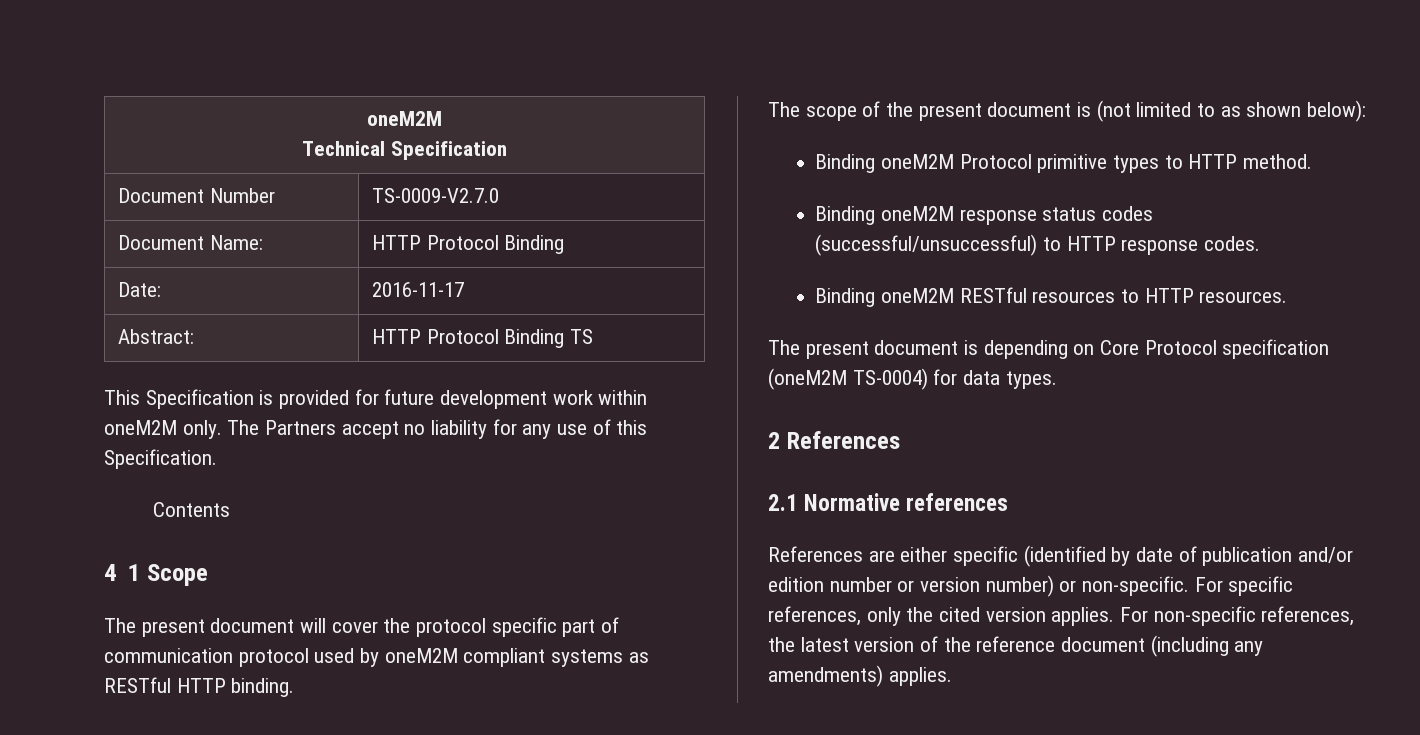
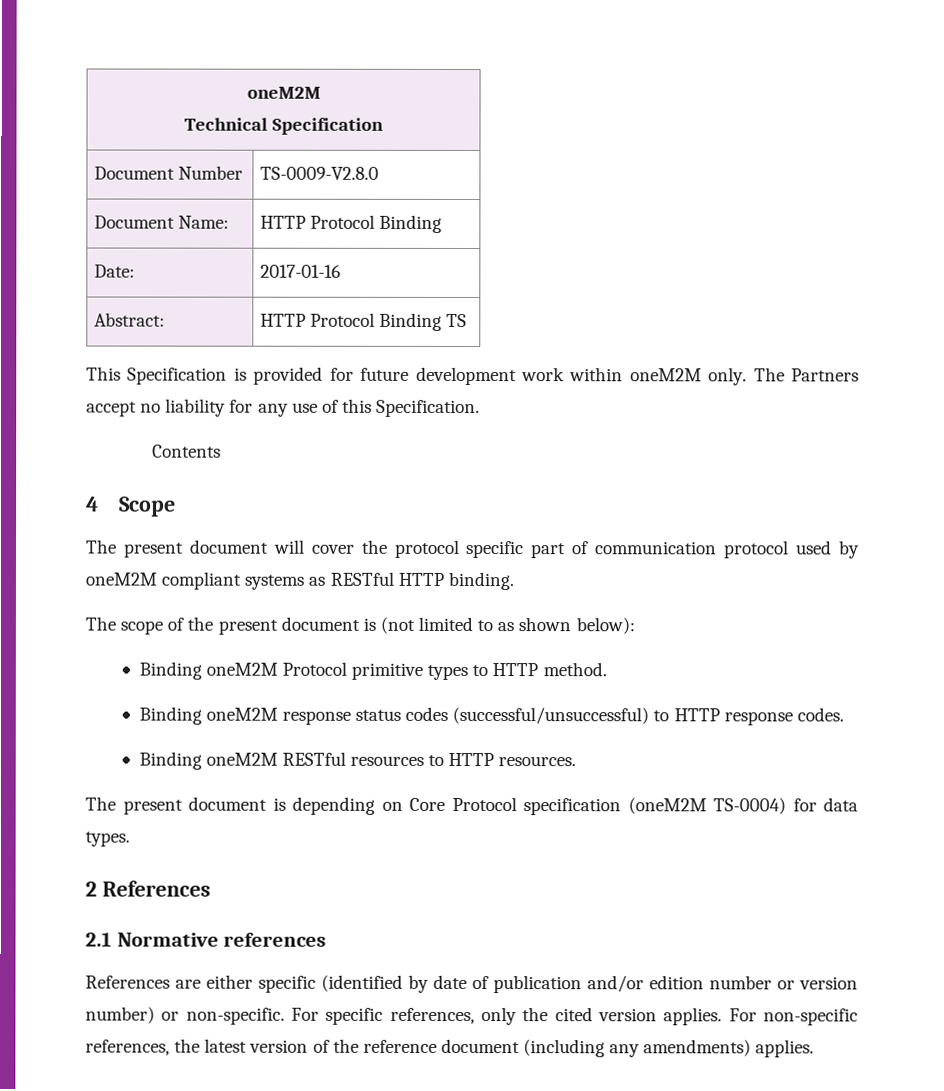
- Document Number | TS-0009-V2.7.0
+ Document Number | TS-0009-V2.8.0
- Date: | 2016-11-17
+ Date: | 2017-01-16
- 4 1 Scope
+ 4 Scope

